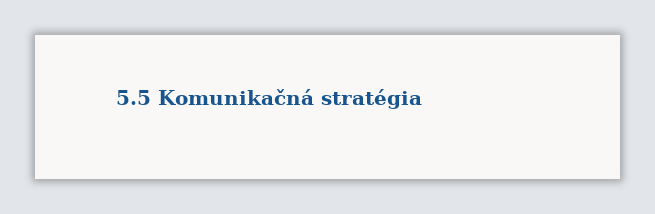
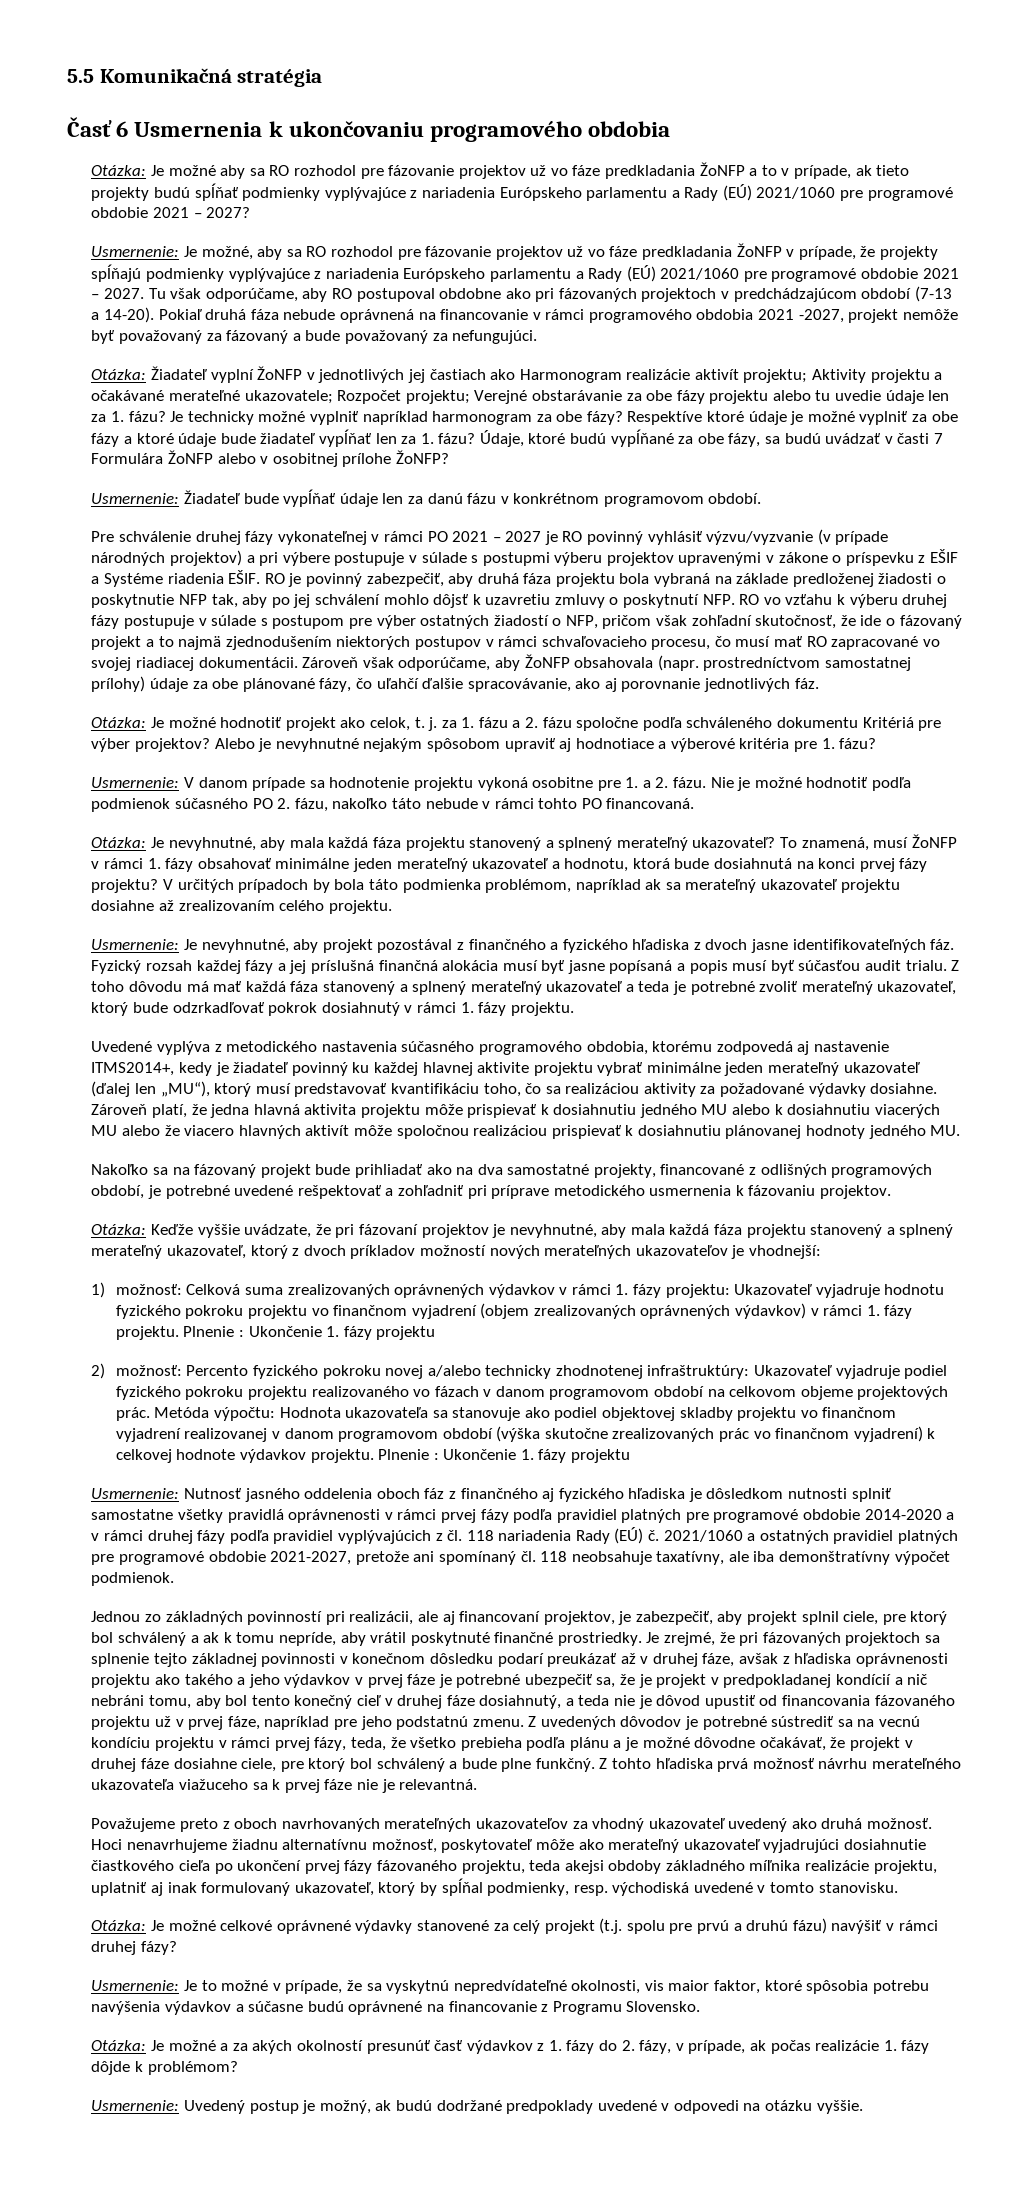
+ Časť 6 Usmernenia k ukončovaniu programového obdobia
+ Otázka: Je možné aby sa RO rozhodol pre fázovanie projektov už vo fáze predkladania ŽoNFP a to v prípade, ak tieto projekty budú spĺňať podmienky vyplývajúce z nariadenia Európskeho parlamentu a Rady (EÚ) 2021/1060 pre programové obdobie 2021 – 2027?
+ Usmernenie: Je možné, aby sa RO rozhodol pre fázovanie projektov už vo fáze predkladania ŽoNFP v prípade, že projekty spĺňajú podmienky vyplývajúce z nariadenia Európskeho parlamentu a Rady (EÚ) 2021/1060 pre programové obdobie 2021 – 2027. Tu však odporúčame, aby RO postupoval obdobne ako pri fázovaných projektoch v predchádzajúcom období (7-13 a 14-20). Pokiaľ druhá fáza nebude oprávnená na financovanie v rámci programového obdobia 2021 -2027, projekt nemôže byť považovaný za fázovaný a bude považovaný za nefungujúci.
+ Otázka: Žiadateľ vyplní ŽoNFP v jednotlivých jej častiach ako Harmonogram realizácie aktivít projektu; Aktivity projektu a očakávané merateľné ukazovatele; Rozpočet projektu; Verejné obstarávanie za obe fázy projektu alebo tu uvedie údaje len za 1. fázu? Je technicky možné vyplniť napríklad harmonogram za obe fázy? Respektíve ktoré údaje je možné vyplniť za obe fázy a ktoré údaje bude žiadateľ vypĺňať len za 1. fázu? Údaje, ktoré budú vypĺňané za obe fázy, sa budú uvádzať v časti 7 Formulára ŽoNFP alebo v osobitnej prílohe ŽoNFP?
+ Usmernenie: Žiadateľ bude vypĺňať údaje len za danú fázu v konkrétnom programovom období.
+ Pre schválenie druhej fázy vykonateľnej v rámci PO 2021 – 2027 je RO povinný vyhlásiť výzvu/vyzvanie (v prípade národných projektov) a pri výbere postupuje v súlade s postupmi výberu projektov upravenými v zákone o príspevku z EŠIF a Systéme riadenia EŠIF. RO je povinný zabezpečiť, aby druhá fáza projektu bola vybraná na základe predloženej žiadosti o poskytnutie NFP tak, aby po jej schválení mohlo dôjsť k uzavretiu zmluvy o poskytnutí NFP. RO vo vzťahu k výberu druhej fázy postupuje v súlade s postupom pre výber ostatných žiadostí o NFP, pričom však zohľadní skutočnosť, že ide o fázovaný projekt a to najmä zjednodušením niektorých postupov v rámci schvaľovacieho procesu, čo musí mať RO zapracované vo svojej riadiacej dokumentácii. Zároveň však odporúčame, aby ŽoNFP obsahovala (napr. prostredníctvom samostatnej prílohy) údaje za obe plánované fázy, čo uľahčí ďalšie spracovávanie, ako aj porovnanie jednotlivých fáz.
+ Otázka: Je možné hodnotiť projekt ako celok, t. j. za 1. fázu a 2. fázu spoločne podľa schváleného dokumentu Kritériá pre výber projektov? Alebo je nevyhnutné nejakým spôsobom upraviť aj hodnotiace a výberové kritéria pre 1. fázu?
+ Usmernenie: V danom prípade sa hodnotenie projektu vykoná osobitne pre 1. a 2. fázu. Nie je možné hodnotiť podľa podmienok súčasného PO 2. fázu, nakoľko táto nebude v rámci tohto PO financovaná.
+ Otázka: Je nevyhnutné, aby mala každá fáza projektu stanovený a splnený merateľný ukazovateľ? To znamená, musí ŽoNFP v rámci 1. fázy obsahovať minimálne jeden merateľný ukazovateľ a hodnotu, ktorá bude dosiahnutá na konci prvej fázy projektu? V určitých prípadoch by bola táto podmienka problémom, napríklad ak sa merateľný ukazovateľ projektu dosiahne až zrealizovaním celého projektu.
+ Usmernenie: Je nevyhnutné, aby projekt pozostával z finančného a fyzického hľadiska z dvoch jasne identifikovateľných fáz. Fyzický rozsah každej fázy a jej príslušná finančná alokácia musí byť jasne popísaná a popis musí byť súčasťou audit trialu. Z toho dôvodu má mať každá fáza stanovený a splnený merateľný ukazovateľ a teda je potrebné zvoliť merateľný ukazovateľ, ktorý bude odzrkadľovať pokrok dosiahnutý v rámci 1. fázy projektu.
+ Uvedené vyplýva z metodického nastavenia súčasného programového obdobia, ktorému zodpovedá aj nastavenie ITMS2014+, kedy je žiadateľ povinný ku každej hlavnej aktivite projektu vybrať minimálne jeden merateľný ukazovateľ (ďalej len „MU“), ktorý musí predstavovať kvantifikáciu toho, čo sa realizáciou aktivity za požadované výdavky dosiahne. Zároveň platí, že jedna hlavná aktivita projektu môže prispievať k dosiahnutiu jedného MU alebo k dosiahnutiu viacerých MU alebo že viacero hlavných aktivít môže spoločnou realizáciou prispievať k dosiahnutiu plánovanej hodnoty jedného MU.
+ Nakoľko sa na fázovaný projekt bude prihliadať ako na dva samostatné projekty, financované z odlišných programových období, je potrebné uvedené rešpektovať a zohľadniť pri príprave metodického usmernenia k fázovaniu projektov.
+ Otázka: Keďže vyššie uvádzate, že pri fázovaní projektov je nevyhnutné, aby mala každá fáza projektu stanovený a splnený merateľný ukazovateľ, ktorý z dvoch príkladov možností nových merateľných ukazovateľov je vhodnejší:
+ 1) možnosť: Celková suma zrealizovaných oprávnených výdavkov v rámci 1. fázy projektu: Ukazovateľ vyjadruje hodnotu fyzického pokroku projektu vo finančnom vyjadrení (objem zrealizovaných oprávnených výdavkov) v rámci 1. fázy projektu. Plnenie : Ukončenie 1. fázy projektu
+ 2) možnosť: Percento fyzického pokroku novej a/alebo technicky zhodnotenej infraštruktúry: Ukazovateľ vyjadruje podiel fyzického pokroku projektu realizovaného vo fázach v danom programovom období na celkovom objeme projektových prác. Metóda výpočtu: Hodnota ukazovateľa sa stanovuje ako podiel objektovej skladby projektu vo finančnom vyjadrení realizovanej v danom programovom období (výška skutočne zrealizovaných prác vo finančnom vyjadrení) k celkovej hodnote výdavkov projektu. Plnenie : Ukončenie 1. fázy projektu
+ Usmernenie: Nutnosť jasného oddelenia oboch fáz z finančného aj fyzického hľadiska je dôsledkom nutnosti splniť samostatne všetky pravidlá oprávnenosti v rámci prvej fázy podľa pravidiel platných pre programové obdobie 2014-2020 a v rámci druhej fázy podľa pravidiel vyplývajúcich z čl. 118 nariadenia Rady (EÚ) č. 2021/1060 a ostatných pravidiel platných pre programové obdobie 2021-2027, pretože ani spomínaný čl. 118 neobsahuje taxatívny, ale iba demonštratívny výpočet podmienok.
+ Jednou zo základných povinností pri realizácii, ale aj financovaní projektov, je zabezpečiť, aby projekt splnil ciele, pre ktorý bol schválený a ak k tomu nepríde, aby vrátil poskytnuté finančné prostriedky. Je zrejmé, že pri fázovaných projektoch sa splnenie tejto základnej povinnosti v konečnom dôsledku podarí preukázať až v druhej fáze, avšak z hľadiska oprávnenosti projektu ako takého a jeho výdavkov v prvej fáze je potrebné ubezpečiť sa, že je projekt v predpokladanej kondícií a nič nebráni tomu, aby bol tento konečný cieľ v druhej fáze dosiahnutý, a teda nie je dôvod upustiť od financovania fázovaného projektu už v prvej fáze, napríklad pre jeho podstatnú zmenu. Z uvedených dôvodov je potrebné sústrediť sa na vecnú kondíciu projektu v rámci prvej fázy, teda, že všetko prebieha podľa plánu a je možné dôvodne očakávať, že projekt v druhej fáze dosiahne ciele, pre ktorý bol schválený a bude plne funkčný. Z tohto hľadiska prvá možnosť návrhu merateľného ukazovateľa viažuceho sa k prvej fáze nie je relevantná.
+ Považujeme preto z oboch navrhovaných merateľných ukazovateľov za vhodný ukazovateľ uvedený ako druhá možnosť. Hoci nenavrhujeme žiadnu alternatívnu možnosť, poskytovateľ môže ako merateľný ukazovateľ vyjadrujúci dosiahnutie čiastkového cieľa po ukončení prvej fázy fázovaného projektu, teda akejsi obdoby základného míľnika realizácie projektu, uplatniť aj inak formulovaný ukazovateľ, ktorý by spĺňal podmienky, resp. východiská uvedené v tomto stanovisku.
+ Otázka: Je možné celkové oprávnené výdavky stanovené za celý projekt (t.j. spolu pre prvú a druhú fázu) navýšiť v rámci druhej fázy?
+ Usmernenie: Je to možné v prípade, že sa vyskytnú nepredvídateľné okolnosti, vis maior faktor, ktoré spôsobia potrebu navýšenia výdavkov a súčasne budú oprávnené na financovanie z Programu Slovensko.
+ Otázka: Je možné a za akých okolností presunúť časť výdavkov z 1. fázy do 2. fázy, v prípade, ak počas realizácie 1. fázy dôjde k problémom?
+ Usmernenie: Uvedený postup je možný, ak budú dodržané predpoklady uvedené v odpovedi na otázku vyššie.

